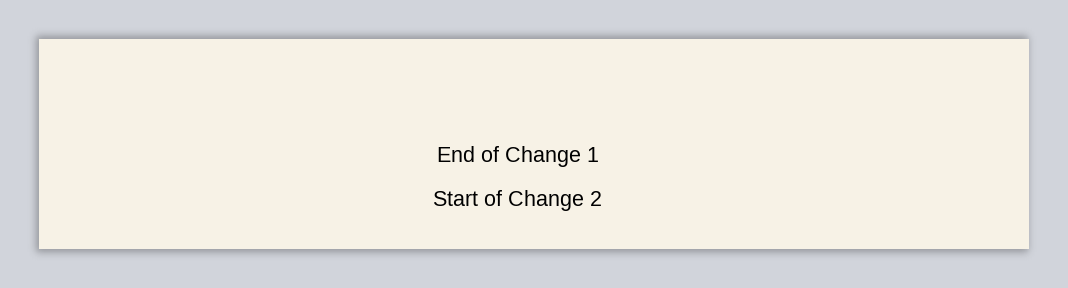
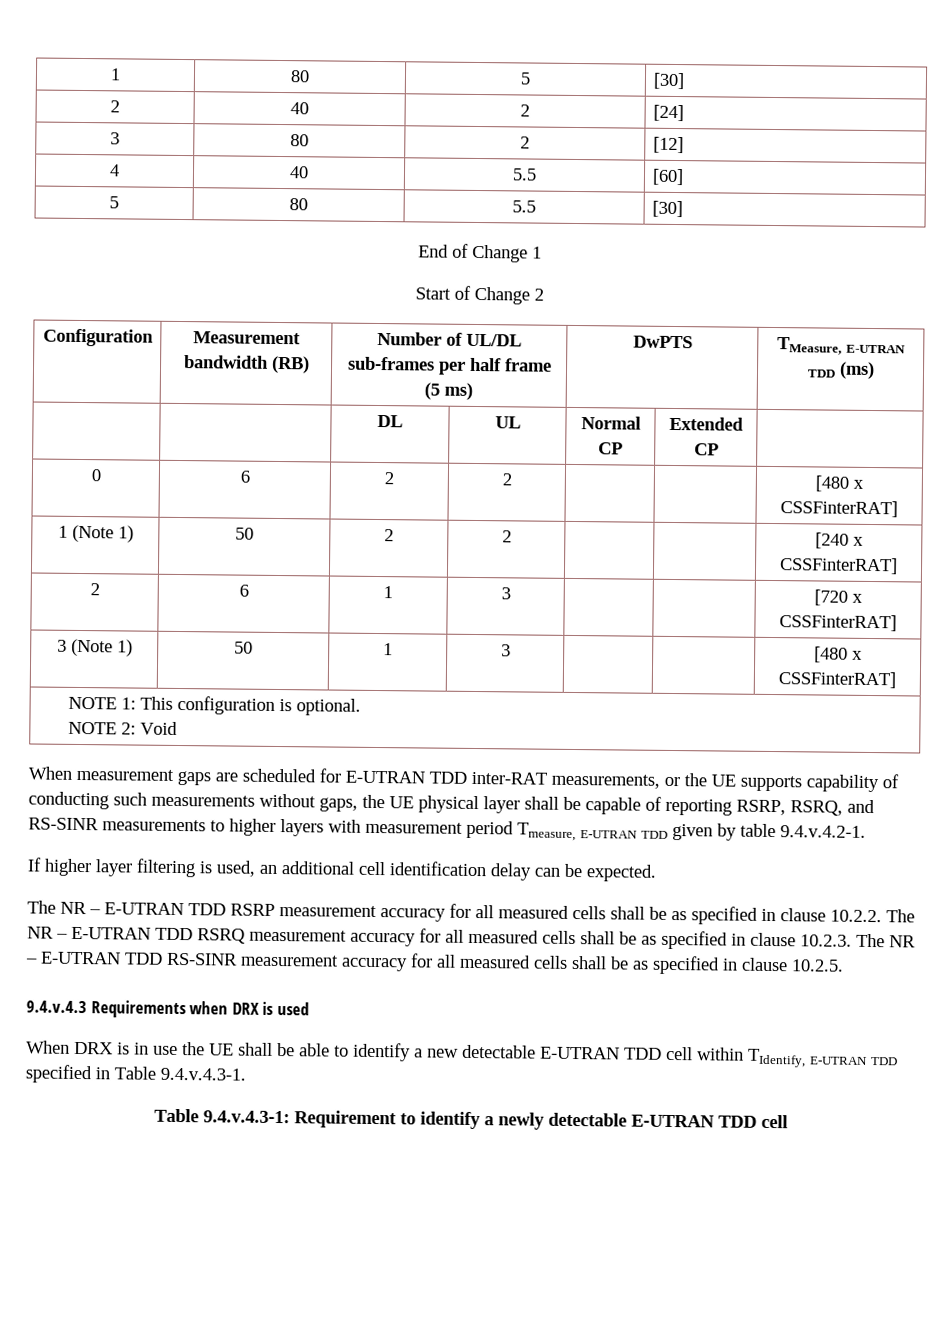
+ 1 | 80 | 5 | [30]
+ 2 | 40 | 2 | [24]
+ 3 | 80 | 2 | [12]
+ 4 | 40 | 5.5 | [60]
+ 5 | 80 | 5.5 | [30]
+ Configuration | Measurement bandwidth (RB) | Number of UL/DL sub-frames per half frame (5 ms) | DwPTS | TMeasure, E-UTRAN TDD (ms)
+ | | DL | UL | Normal CP | Extended CP |
+ 0 | 6 | 2 | 2 | | | [480 x CSSFinterRAT]
+ 1 (Note 1) | 50 | 2 | 2 | | | [240 x CSSFinterRAT]
+ 2 | 6 | 1 | 3 | | | [720 x CSSFinterRAT]
+ 3 (Note 1) | 50 | 1 | 3 | | | [480 x CSSFinterRAT]
+ NOTE 1: This configuration is optional.
+ NOTE 2: Void
+ When measurement gaps are scheduled for E-UTRAN TDD inter-RAT measurements, or the UE supports capability of conducting such measurements without gaps, the UE physical layer shall be capable of reporting RSRP, RSRQ, and RS-SINR measurements to higher layers with measurement period Tmeasure, E-UTRAN TDD given by table 9.4.v.4.2-1.
+ If higher layer filtering is used, an additional cell identification delay can be expected.
+ The NR – E-UTRAN TDD RSRP measurement accuracy for all measured cells shall be as specified in clause 10.2.2. The NR – E-UTRAN TDD RSRQ measurement accuracy for all measured cells shall be as specified in clause 10.2.3. The NR – E-UTRAN TDD RS-SINR measurement accuracy for all measured cells shall be as specified in clause 10.2.5.
+ 9.4.v.4.3 Requirements when DRX is used
+ When DRX is in use the UE shall be able to identify a new detectable E-UTRAN TDD cell within TIdentify, E-UTRAN TDD specified in Table 9.4.v.4.3-1.
+ Table 9.4.v.4.3-1: Requirement to identify a newly detectable E-UTRAN TDD cell

